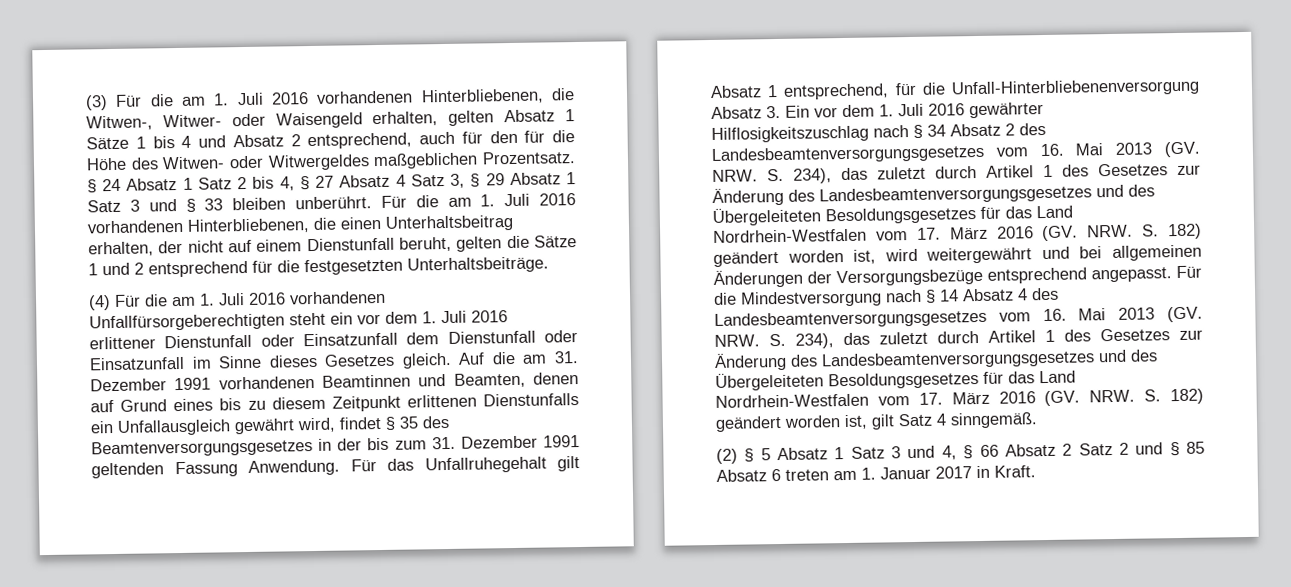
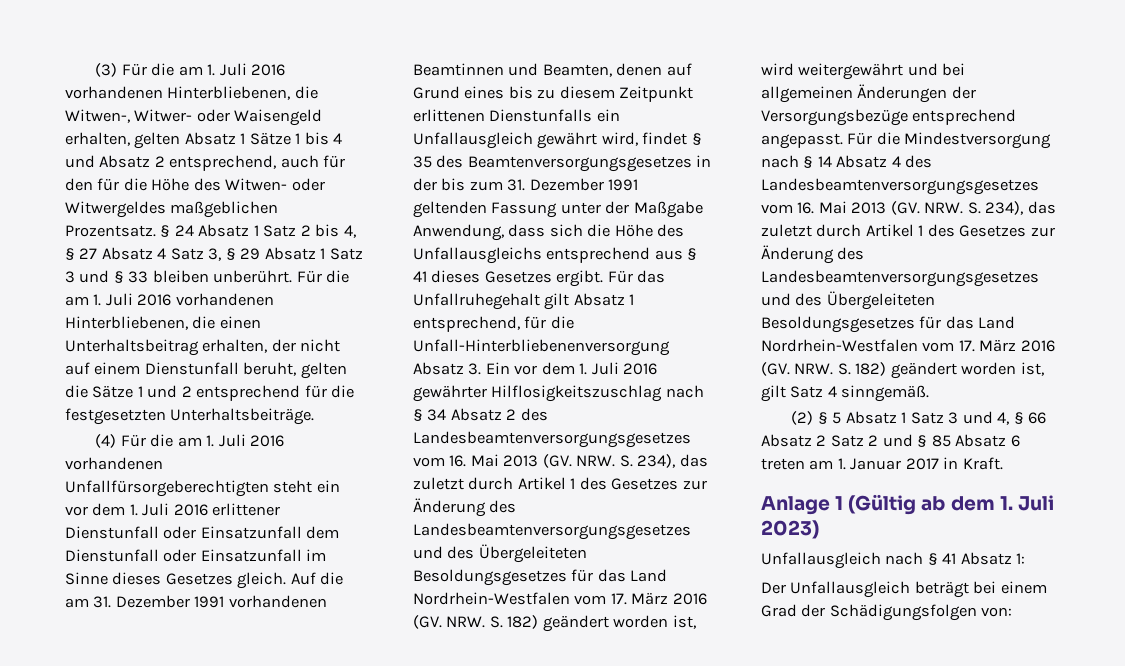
- Auf die am 31. Dezember 1991 vorhandenen Beamtinnen und Beamten, denen auf Grund eines bis zu diesem Zeitpunkt erlittenen Dienstunfalls ein Unfallausgleich gewährt wird, findet § 35 des Beamtenversorgungsgesetzes in der bis zum 31. Dezember 1991 geltenden Fassung Anwendung.
+ Auf die am 31. Dezember 1991 vorhandenen Beamtinnen und Beamten, denen auf Grund eines bis zu diesem Zeitpunkt erlittenen Dienstunfalls ein Unfallausgleich gewährt wird, findet § 35 des Beamtenversorgungsgesetzes in der bis zum 31. Dezember 1991 geltenden Fassung unter der Maßgabe Anwendung, dass sich die Höhe des Unfallausgleichs entsprechend aus § 41 dieses Gesetzes ergibt.
+ Anlage 1 (Gültig ab dem 1. Juli 2023)
+ Unfallausgleich nach § 41 Absatz 1:
+ Der Unfallausgleich beträgt bei einem Grad der Schädigungsfolgen von:

